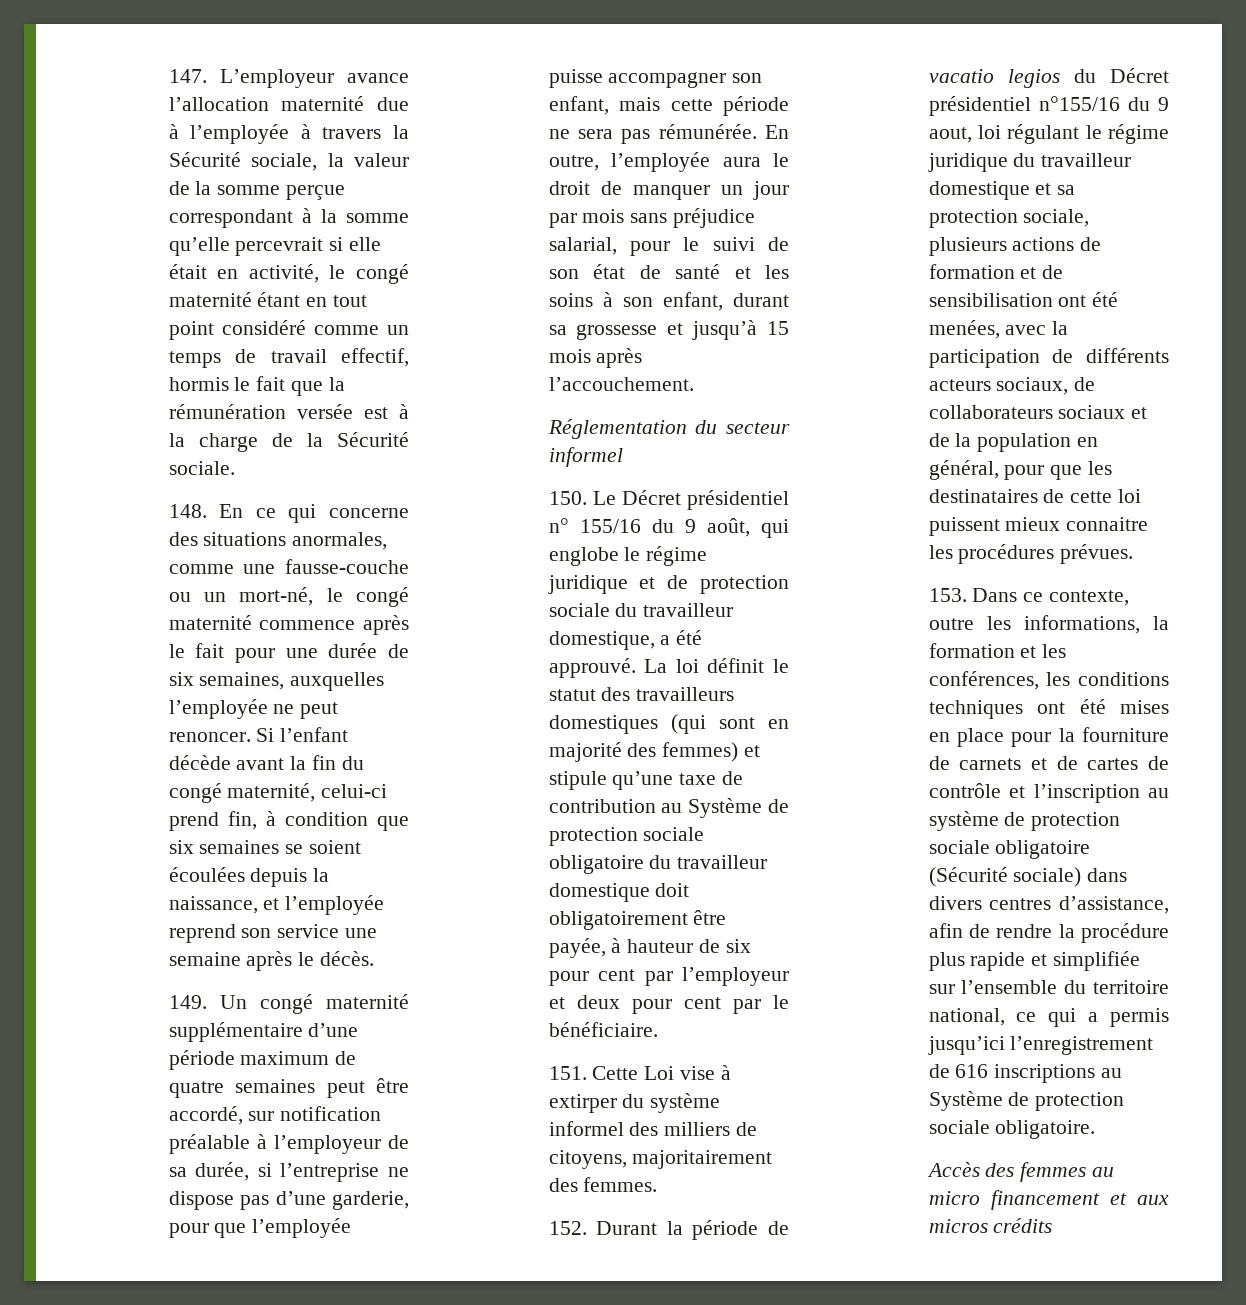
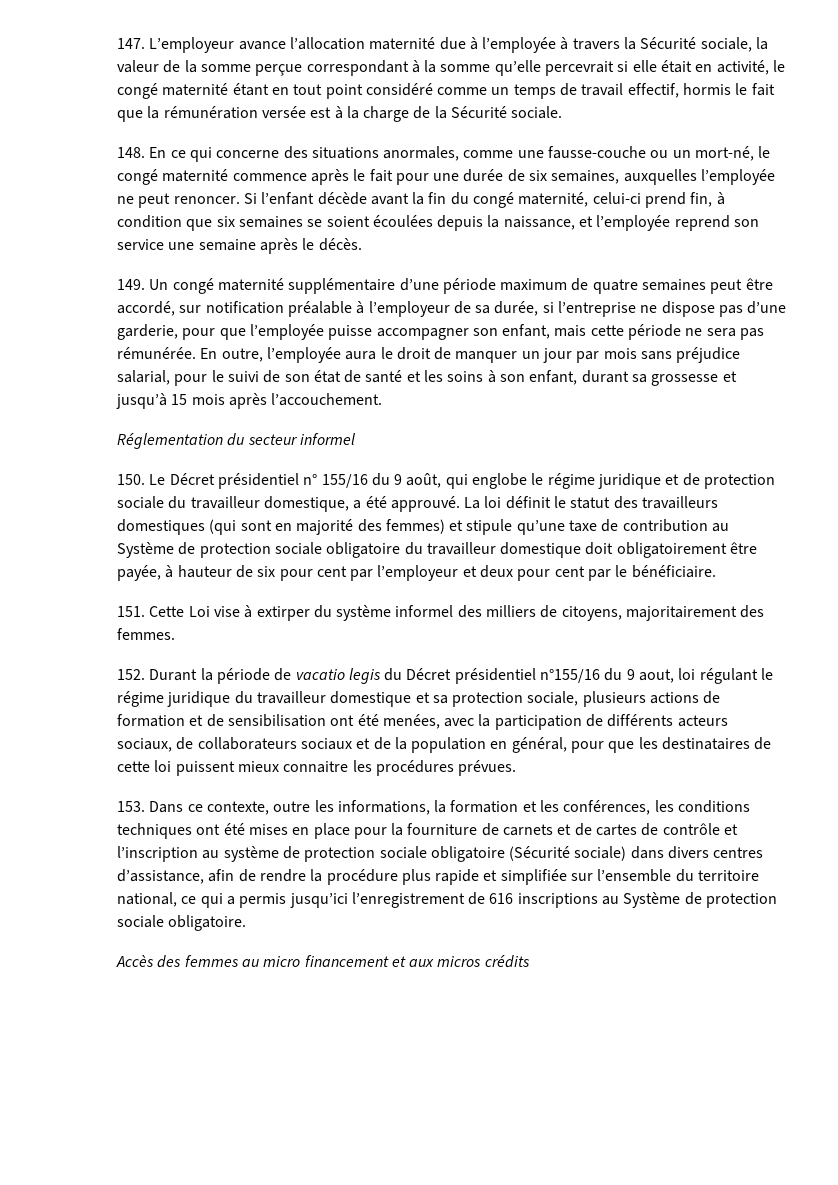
- 152. Durant la période de vacatio legios du Décret présidentiel n°155/16 du 9 aout, loi régulant le régime juridique du travailleur domestique et sa protection sociale, plusieurs actions de formation et de sensibilisation ont été menées, avec la participation de différents acteurs sociaux, de collaborateurs sociaux et de la population en général, pour que les destinataires de cette loi puissent mieux connaitre les procédures prévues.
+ 152. Durant la période de vacatio legis du Décret présidentiel n°155/16 du 9 aout, loi régulant le régime juridique du travailleur domestique et sa protection sociale, plusieurs actions de formation et de sensibilisation ont été menées, avec la participation de différents acteurs sociaux, de collaborateurs sociaux et de la population en général, pour que les destinataires de cette loi puissent mieux connaitre les procédures prévues.

